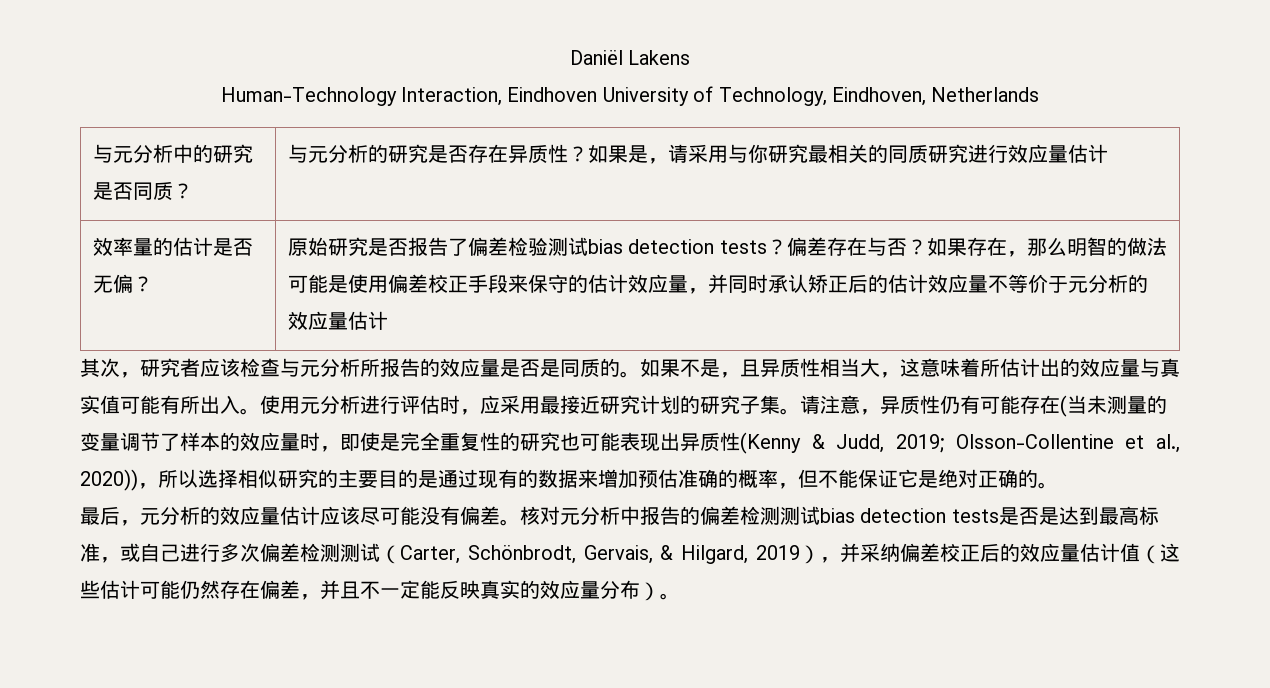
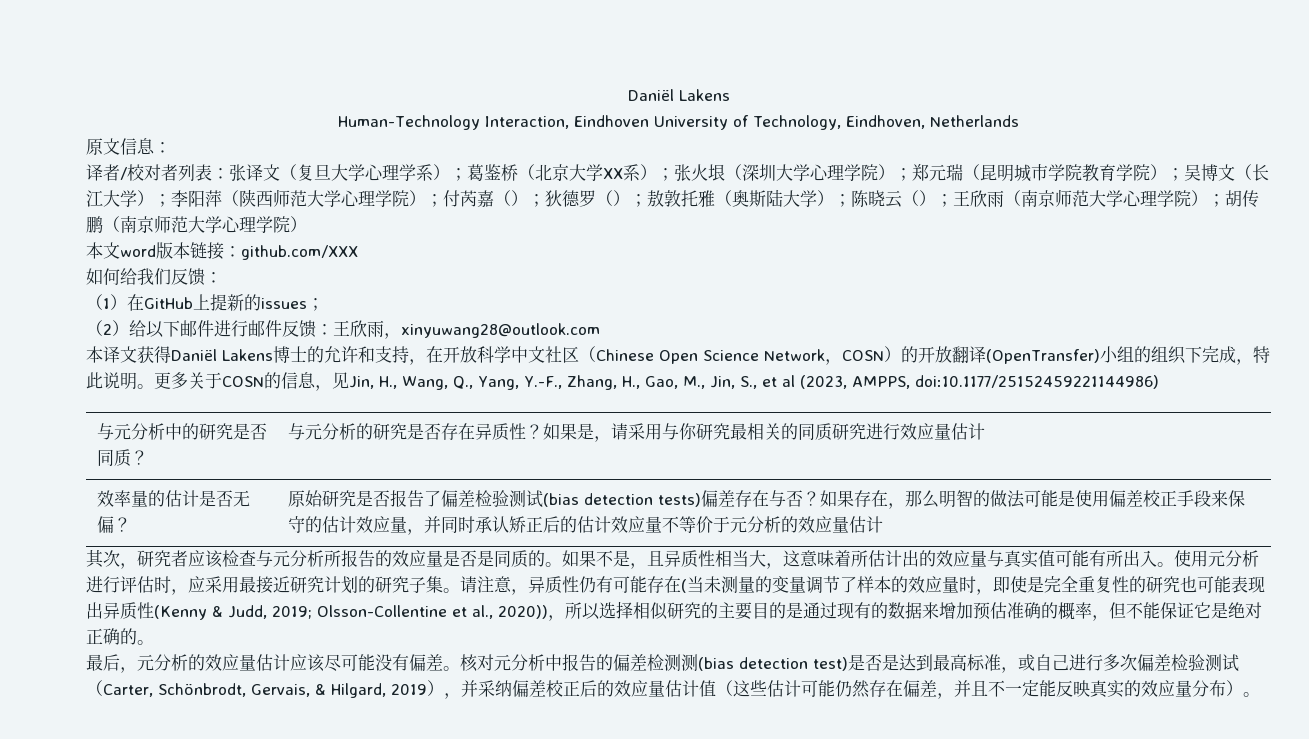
+ 原文信息：
+ 译者/校对者列表：张译文（复旦大学心理学系）；葛鉴桥（北京大学XX系）；张火垠（深圳大学心理学院）；郑元瑞（昆明城市学院教育学院）；吴博文（长江大学）；李阳萍（陕西师范大学心理学院）；付芮嘉（）；狄德罗（）；敖敦托雅（奥斯陆大学）；陈晓云（）；王欣雨（南京师范大学心理学院）；胡传鹏（南京师范大学心理学院）
+ 本文word版本链接：github.com/XXX
+ 如何给我们反馈：
+ （1）在GitHub上提新的issues；
+ （2）给以下邮件进行邮件反馈：王欣雨，xinyuwang28@outlook.com
+ 本译文获得Daniël Lakens博士的允许和支持，在开放科学中文社区（Chinese Open Science Network，COSN）的开放翻译(OpenTransfer)小组的组织下完成，特此说明。更多关于COSN的信息，见Jin, H., Wang, Q., Yang, Y.-F., Zhang, H., Gao, M., Jin, S., et al (2023, AMPPS, doi:10.1177/25152459221144986)
- 原始研究是否报告了偏差检验测试bias detection tests？偏差存在与否？
+ 原始研究是否报告了偏差检验测试(bias detection tests)偏差存在与否？
- 核对元分析中报告的偏差检测测试bias detection tests是否是达到最高标准，或自己进行多次偏差检测测试（Carter, Schönbrodt, Gervais, & Hilgard, 2019），并采纳偏差校正后的效应量估计值（这些估计可能仍然存在偏差，并且不一定能反映真实的效应量分布）。
+ 核对元分析中报告的偏差检测测(bias detection test)是否是达到最高标准，或自己进行多次偏差检验测试（Carter, Schönbrodt, Gervais, & Hilgard, 2019），并采纳偏差校正后的效应量估计值（这些估计可能仍然存在偏差，并且不一定能反映真实的效应量分布）。

